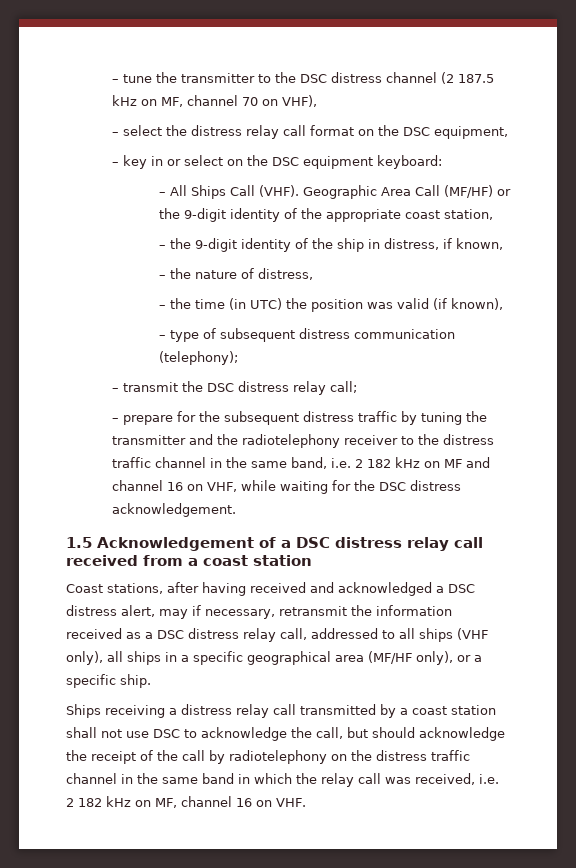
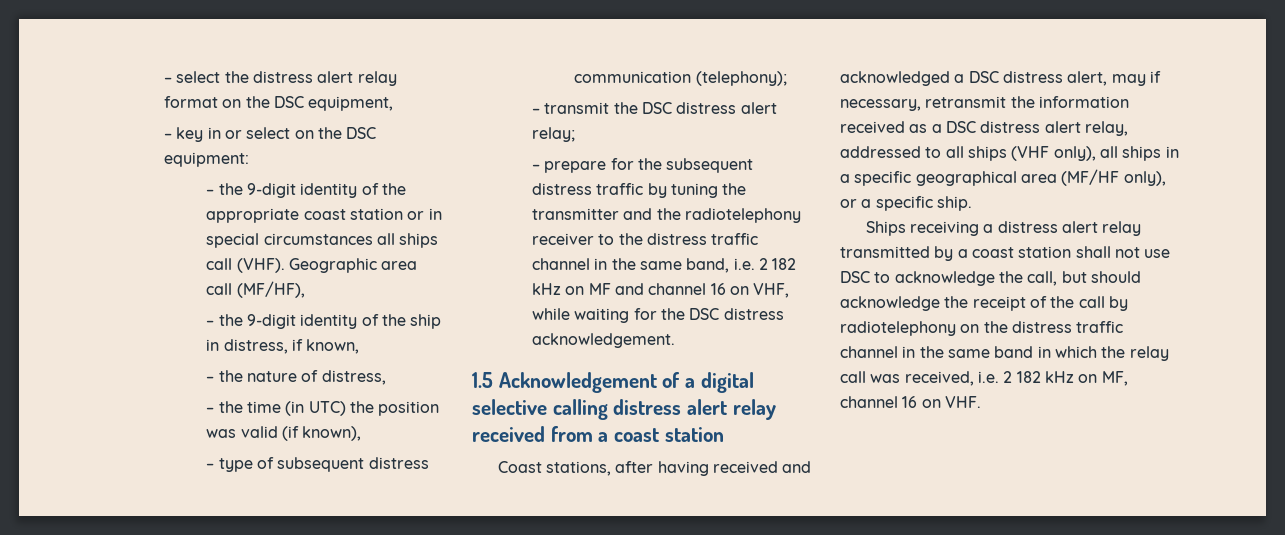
- – tune the transmitter to the DSC distress channel (2 187.5 kHz on MF, channel 70 on VHF),
- – select the distress relay call format on the DSC equipment,
+ – select the distress alert relay format on the DSC equipment,
- – key in or select on the DSC equipment keyboard:
- – All Ships Call (VHF). Geographic Area Call (MF/HF) or the 9-digit identity of the appropriate coast station,
+ – key in or select on the DSC equipment:
+ – the 9-digit identity of the appropriate coast station or in special circumstances all ships call (VHF). Geographic area call (MF/HF),
- – transmit the DSC distress relay call;
+ – transmit the DSC distress alert relay;
- 1.5 Acknowledgement of a DSC distress relay call received from a coast station
+ 1.5 Acknowledgement of a digital selective calling distress alert relay received from a coast station
- Coast stations, after having received and acknowledged a DSC distress alert, may if necessary, retransmit the information received as a DSC distress relay call, addressed to all ships (VHF only), all ships in a specific geographical area (MF/HF only), or a specific ship.
+ Coast stations, after having received and acknowledged a DSC distress alert, may if necessary, retransmit the information received as a DSC distress alert relay, addressed to all ships (VHF only), all ships in a specific geographical area (MF/HF only), or a specific ship.
- Ships receiving a distress relay call transmitted by a coast station shall not use DSC to acknowledge the call, but should acknowledge the receipt of the call by radiotelephony on the distress traffic channel in the same band in which the relay call was received, i.e. 2 182 kHz on MF, channel 16 on VHF.
+ Ships receiving a distress alert relay transmitted by a coast station shall not use DSC to acknowledge the call, but should acknowledge the receipt of the call by radiotelephony on the distress traffic channel in the same band in which the relay call was received, i.e. 2 182 kHz on MF, channel 16 on VHF.

